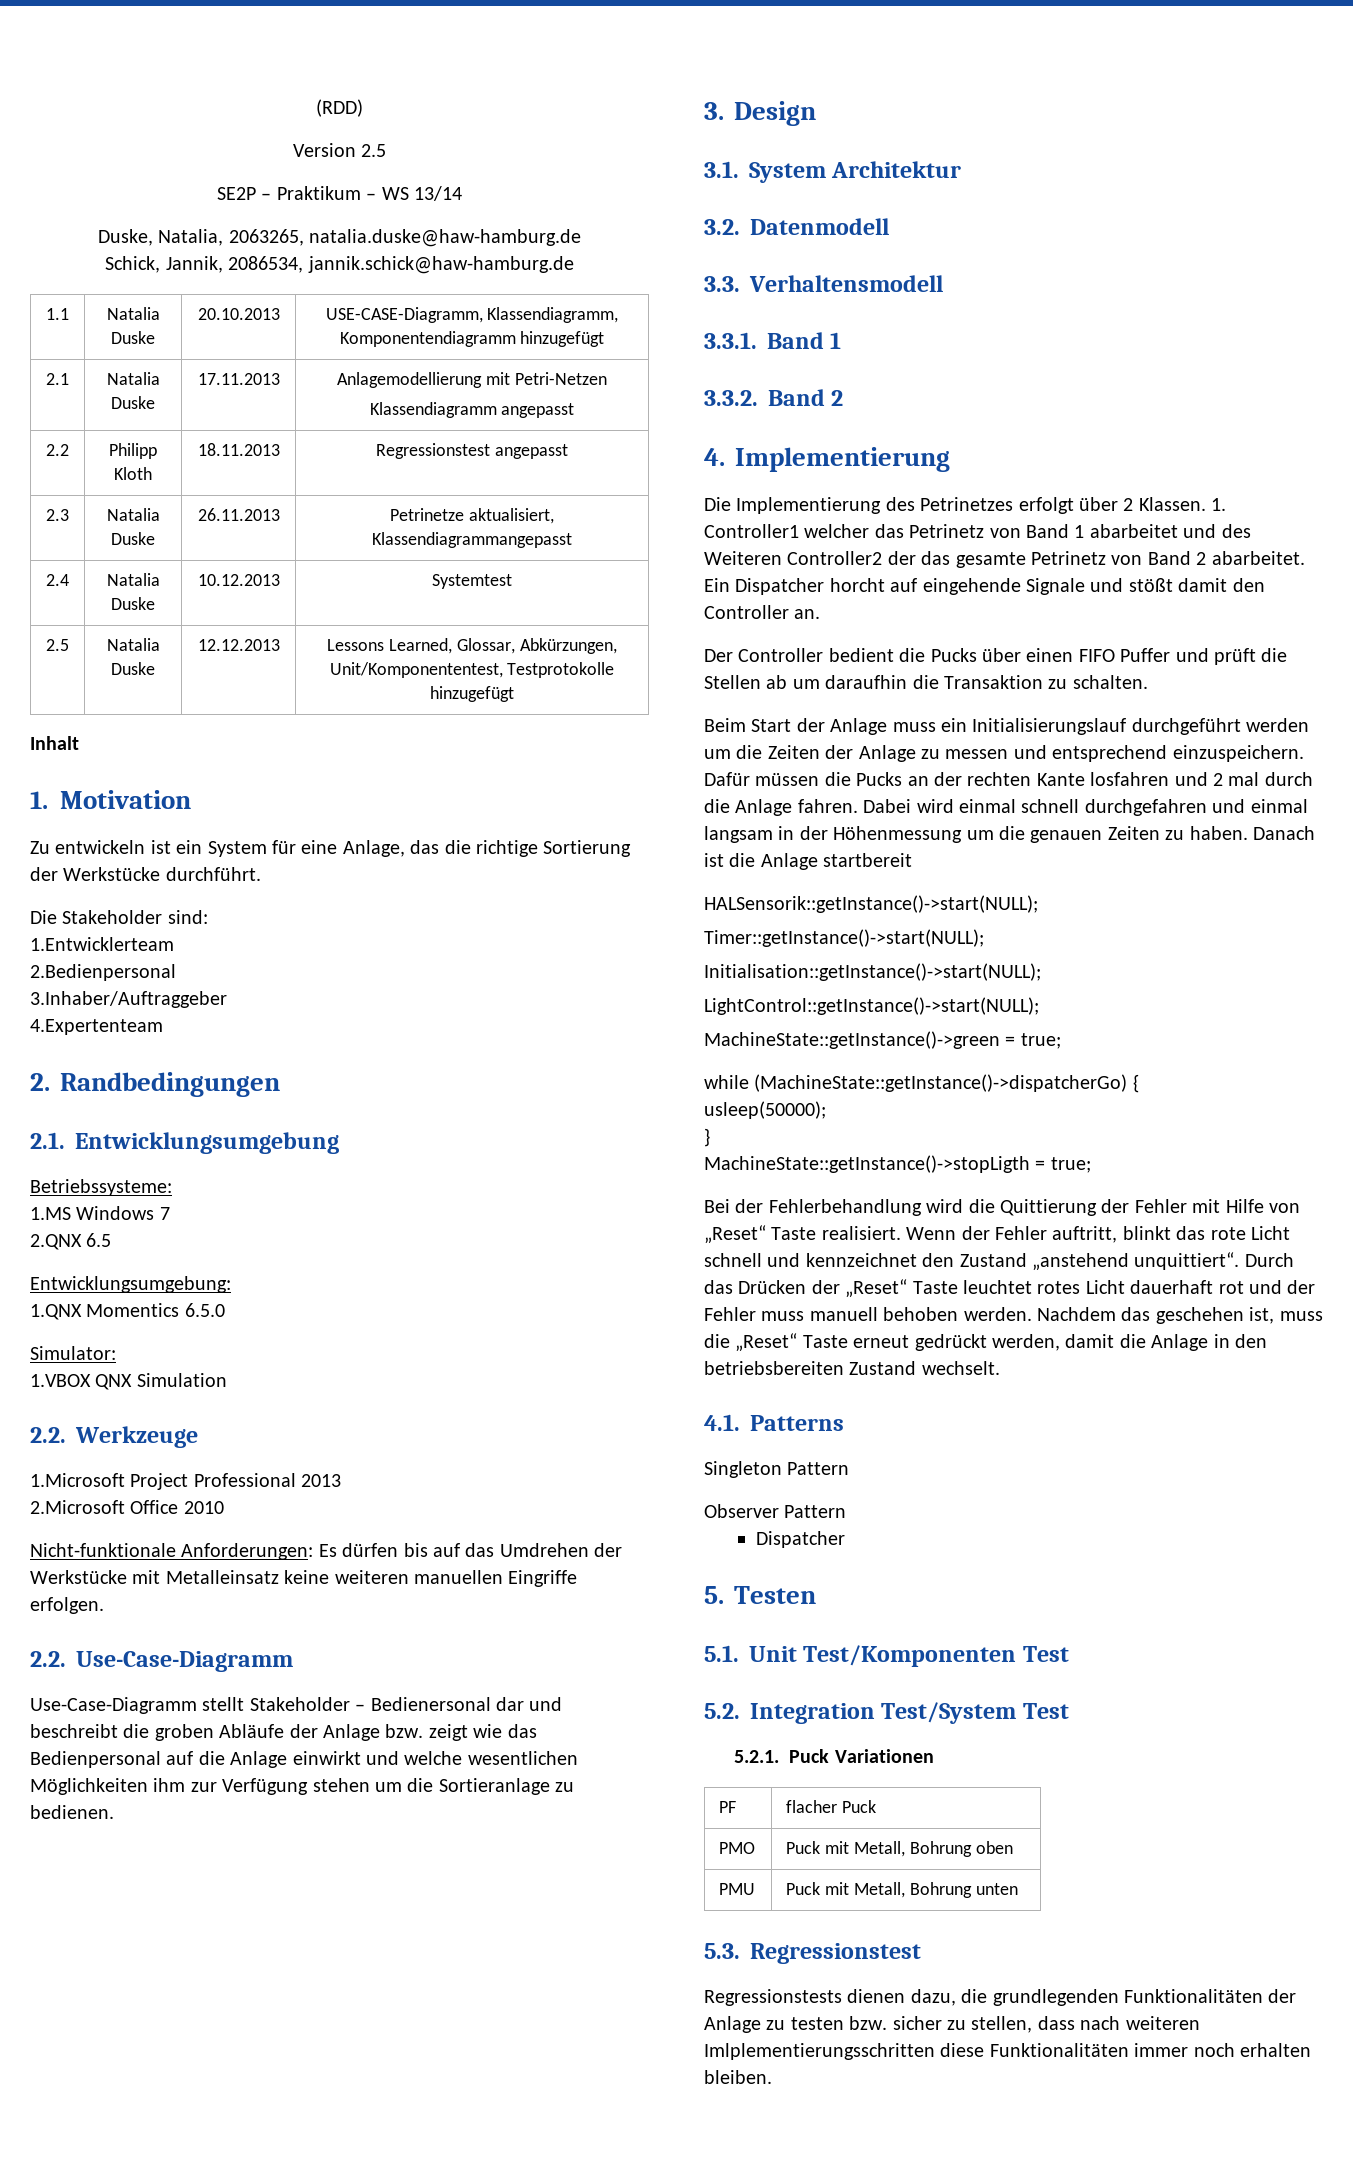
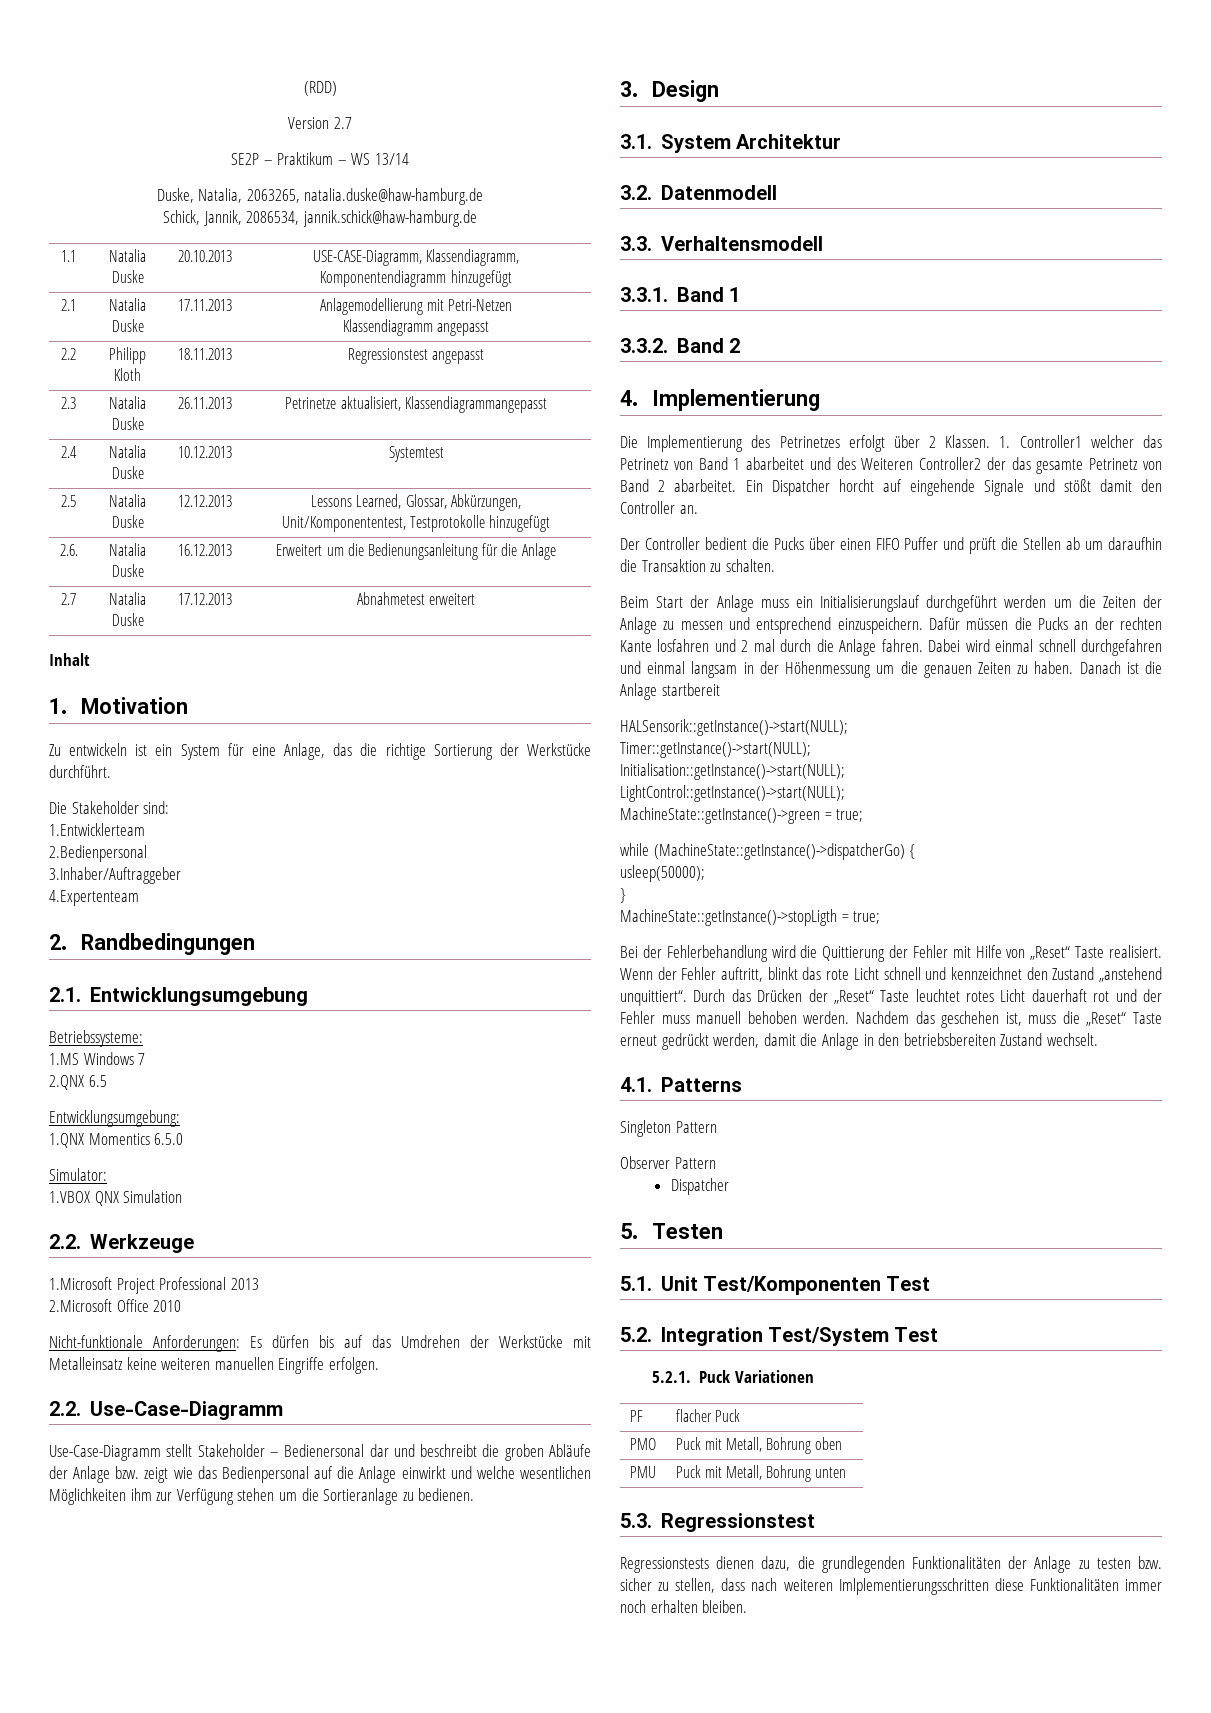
- Version 2.5
+ Version 2.7
+ 2.6. | Natalia Duske | 16.12.2013 | Erweitert um die Bedienungsanleitung für die Anlage
+ 2.7 | Natalia Duske | 17.12.2013 | Abnahmetest erweitert

